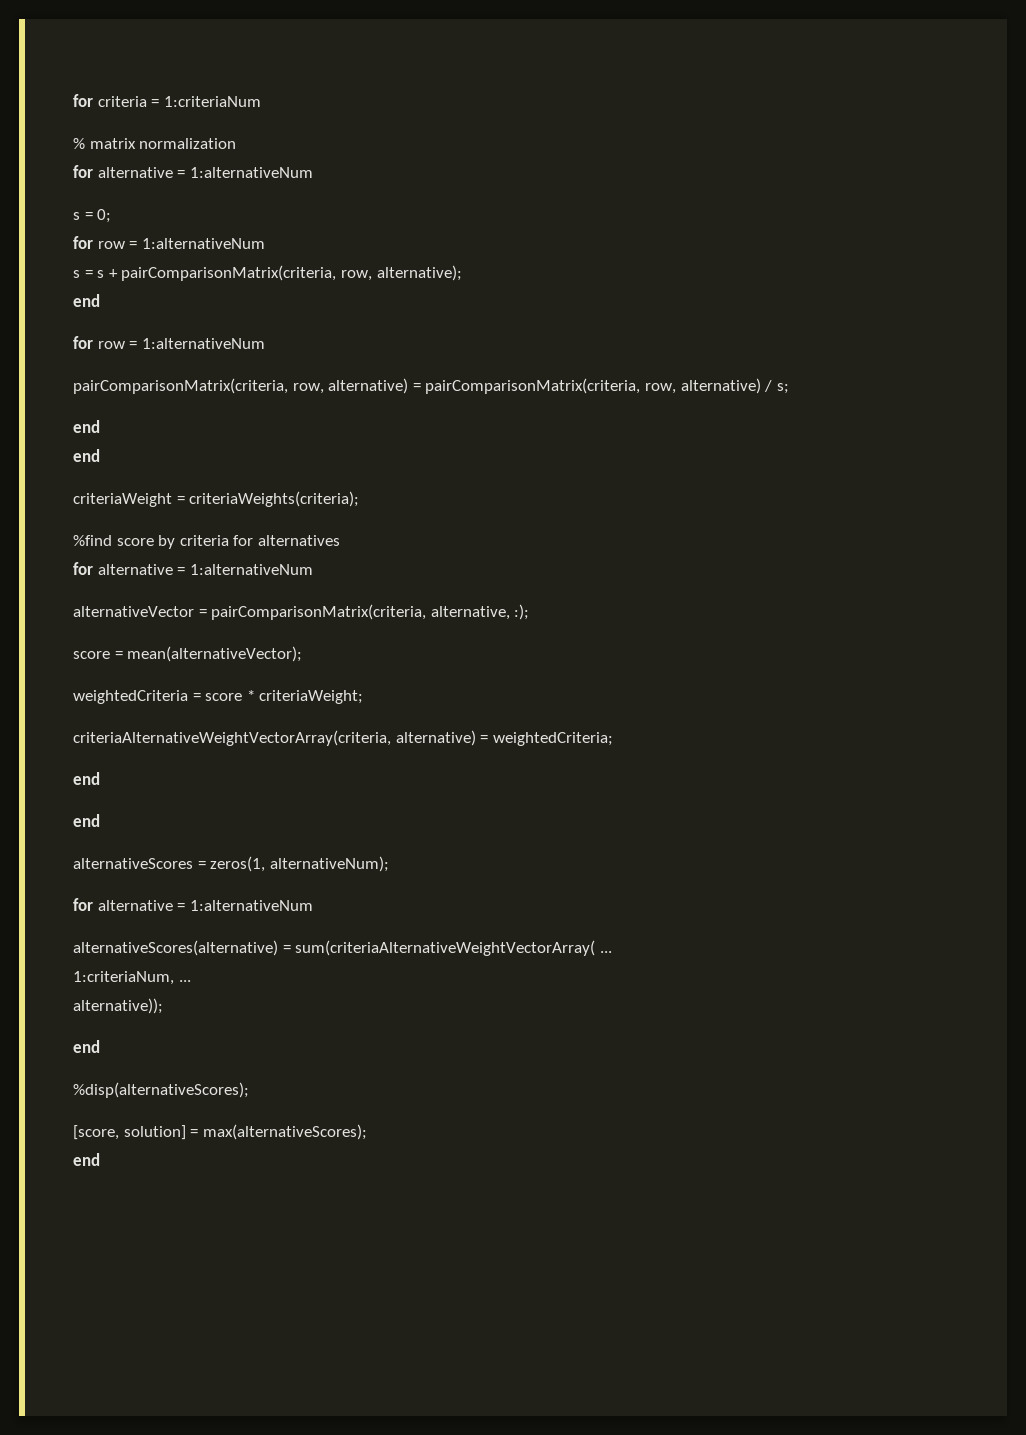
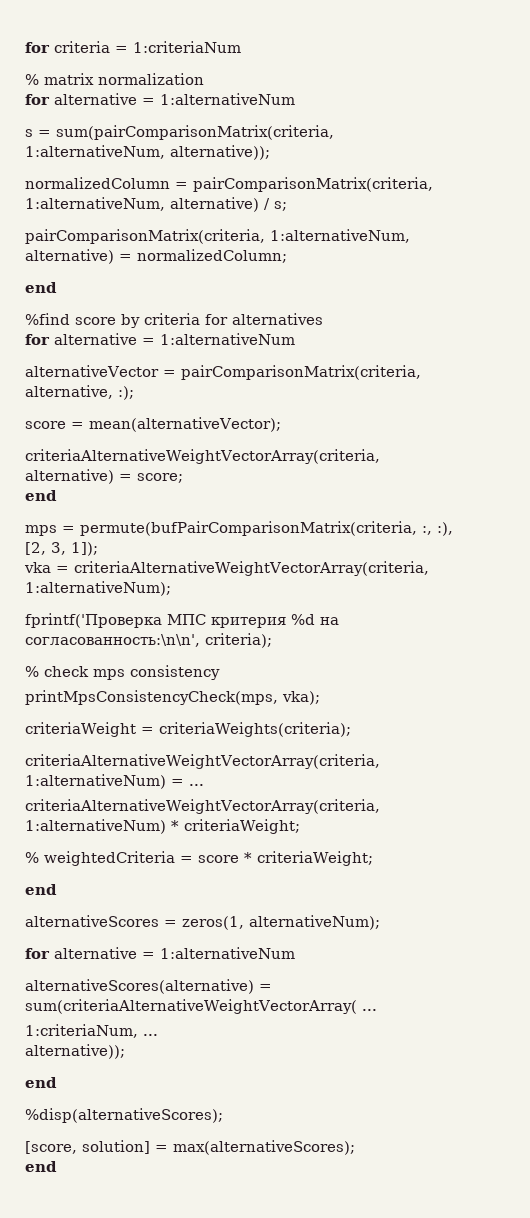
- s = 0;
- for row = 1:alternativeNum
- s = s + pairComparisonMatrix(criteria, row, alternative);
+ s = sum(pairComparisonMatrix(criteria, 1:alternativeNum, alternative));
+ normalizedColumn = pairComparisonMatrix(criteria, 1:alternativeNum, alternative) / s;
+ pairComparisonMatrix(criteria, 1:alternativeNum, alternative) = normalizedColumn;
  end
- for row = 1:alternativeNum
- pairComparisonMatrix(criteria, row, alternative) = pairComparisonMatrix(criteria, row, alternative) / s;
- end
- end
- criteriaWeight = criteriaWeights(criteria);
- weightedCriteria = score * criteriaWeight;
+ criteriaAlternativeWeightVectorArray(criteria, alternative) = score;
+ end
+ mps = permute(bufPairComparisonMatrix(criteria, :, :), [2, 3, 1]);
+ vka = criteriaAlternativeWeightVectorArray(criteria, 1:alternativeNum);
+ fprintf('Проверка МПС критерия %d на согласованность:\n\n', criteria);
+ % check mps consistency
+ printMpsConsistencyCheck(mps, vka);
+ criteriaWeight = criteriaWeights(criteria);
+ criteriaAlternativeWeightVectorArray(criteria, 1:alternativeNum) = ...
+ criteriaAlternativeWeightVectorArray(criteria, 1:alternativeNum) * criteriaWeight;
+ % weightedCriteria = score * criteriaWeight;
- criteriaAlternativeWeightVectorArray(criteria, alternative) = weightedCriteria;
- end

